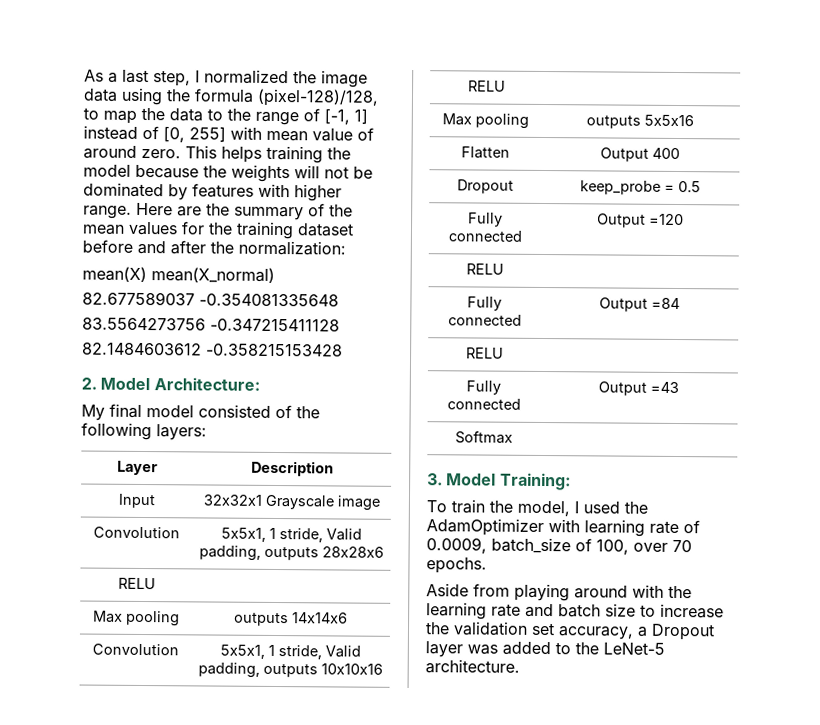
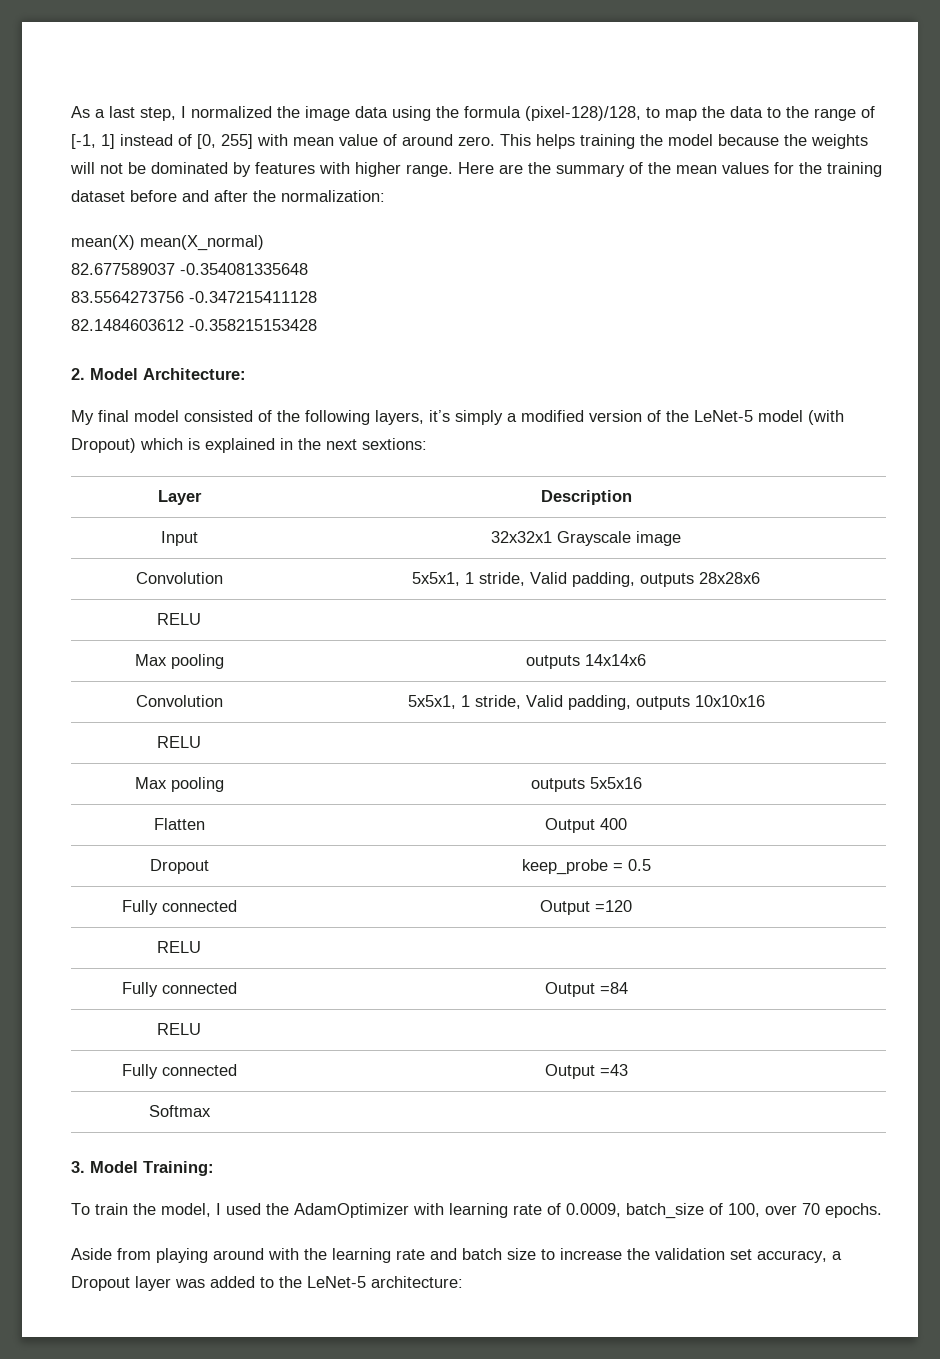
- My final model consisted of the following layers:
+ My final model consisted of the following layers, it’s simply a modified version of the LeNet-5 model (with Dropout) which is explained in the next sextions:
- Aside from playing around with the learning rate and batch size to increase the validation set accuracy, a Dropout layer was added to the LeNet-5 architecture.
+ Aside from playing around with the learning rate and batch size to increase the validation set accuracy, a Dropout layer was added to the LeNet-5 architecture:

